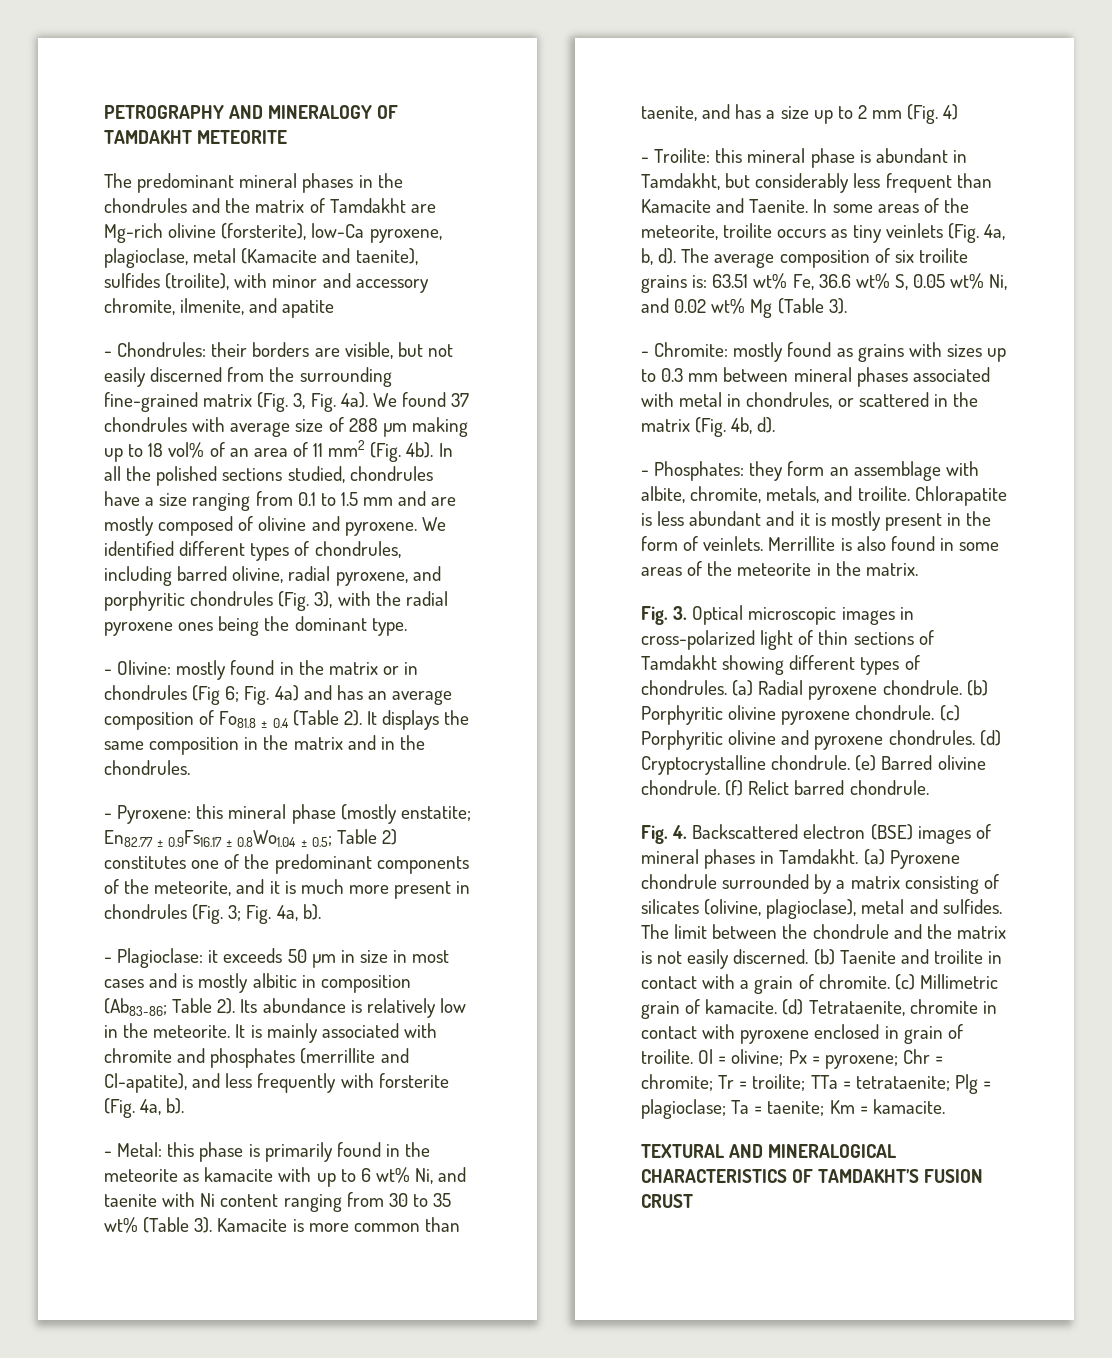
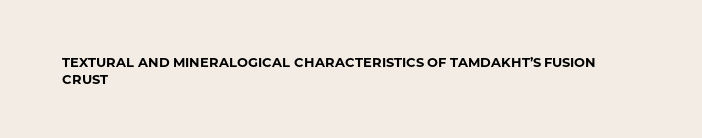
- PETROGRAPHY AND MINERALOGY OF TAMDAKHT METEORITE
- The predominant mineral phases in the chondrules and the matrix of Tamdakht are Mg-rich olivine (forsterite), low-Ca pyroxene, plagioclase, metal (Kamacite and taenite), sulfides (troilite), with minor and accessory chromite, ilmenite, and apatite
- - Chondrules: their borders are visible, but not easily discerned from the surrounding fine-grained matrix (Fig. 3, Fig. 4a). We found 37 chondrules with average size of 288 µm making up to 18 vol% of an area of 11 mm2 (Fig. 4b). In all the polished sections studied, chondrules have a size ranging from 0.1 to 1.5 mm and are mostly composed of olivine and pyroxene. We identified different types of chondrules, including barred olivine, radial pyroxene, and porphyritic chondrules (Fig. 3), with the radial pyroxene ones being the dominant type.
- - Olivine: mostly found in the matrix or in chondrules (Fig 6; Fig. 4a) and has an average composition of Fo81.8 ± 0.4 (Table 2). It displays the same composition in the matrix and in the chondrules.
- - Pyroxene: this mineral phase (mostly enstatite; En82.77 ± 0.9Fs16.17 ± 0.8Wo1.04 ± 0.5; Table 2) constitutes one of the predominant components of the meteorite, and it is much more present in chondrules (Fig. 3; Fig. 4a, b).
- - Plagioclase: it exceeds 50 µm in size in most cases and is mostly albitic in composition (Ab83-86; Table 2). Its abundance is relatively low in the meteorite. It is mainly associated with chromite and phosphates (merrillite and Cl-apatite), and less frequently with forsterite (Fig. 4a, b).
- - Metal: this phase is primarily found in the meteorite as kamacite with up to 6 wt% Ni, and taenite with Ni content ranging from 30 to 35 wt% (Table 3). Kamacite is more common than taenite, and has a size up to 2 mm (Fig. 4)
- - Troilite: this mineral phase is abundant in Tamdakht, but considerably less frequent than Kamacite and Taenite. In some areas of the meteorite, troilite occurs as tiny veinlets (Fig. 4a, b, d). The average composition of six troilite grains is: 63.51 wt% Fe, 36.6 wt% S, 0.05 wt% Ni, and 0.02 wt% Mg (Table 3).
- - Chromite: mostly found as grains with sizes up to 0.3 mm between mineral phases associated with metal in chondrules, or scattered in the matrix (Fig. 4b, d).
- - Phosphates: they form an assemblage with albite, chromite, metals, and troilite. Chlorapatite is less abundant and it is mostly present in the form of veinlets. Merrillite is also found in some areas of the meteorite in the matrix.
- Fig. 3. Optical microscopic images in cross-polarized light of thin sections of Tamdakht showing different types of chondrules. (a) Radial pyroxene chondrule. (b) Porphyritic olivine pyroxene chondrule. (c) Porphyritic olivine and pyroxene chondrules. (d) Cryptocrystalline chondrule. (e) Barred olivine chondrule. (f) Relict barred chondrule.
- Fig. 4. Backscattered electron (BSE) images of mineral phases in Tamdakht. (a) Pyroxene chondrule surrounded by a matrix consisting of silicates (olivine, plagioclase), metal and sulfides. The limit between the chondrule and the matrix is not easily discerned. (b) Taenite and troilite in contact with a grain of chromite. (c) Millimetric grain of kamacite. (d) Tetrataenite, chromite in contact with pyroxene enclosed in grain of troilite. Ol = olivine; Px = pyroxene; Chr = chromite; Tr = troilite; TTa = tetrataenite; Plg = plagioclase; Ta = taenite; Km = kamacite.

